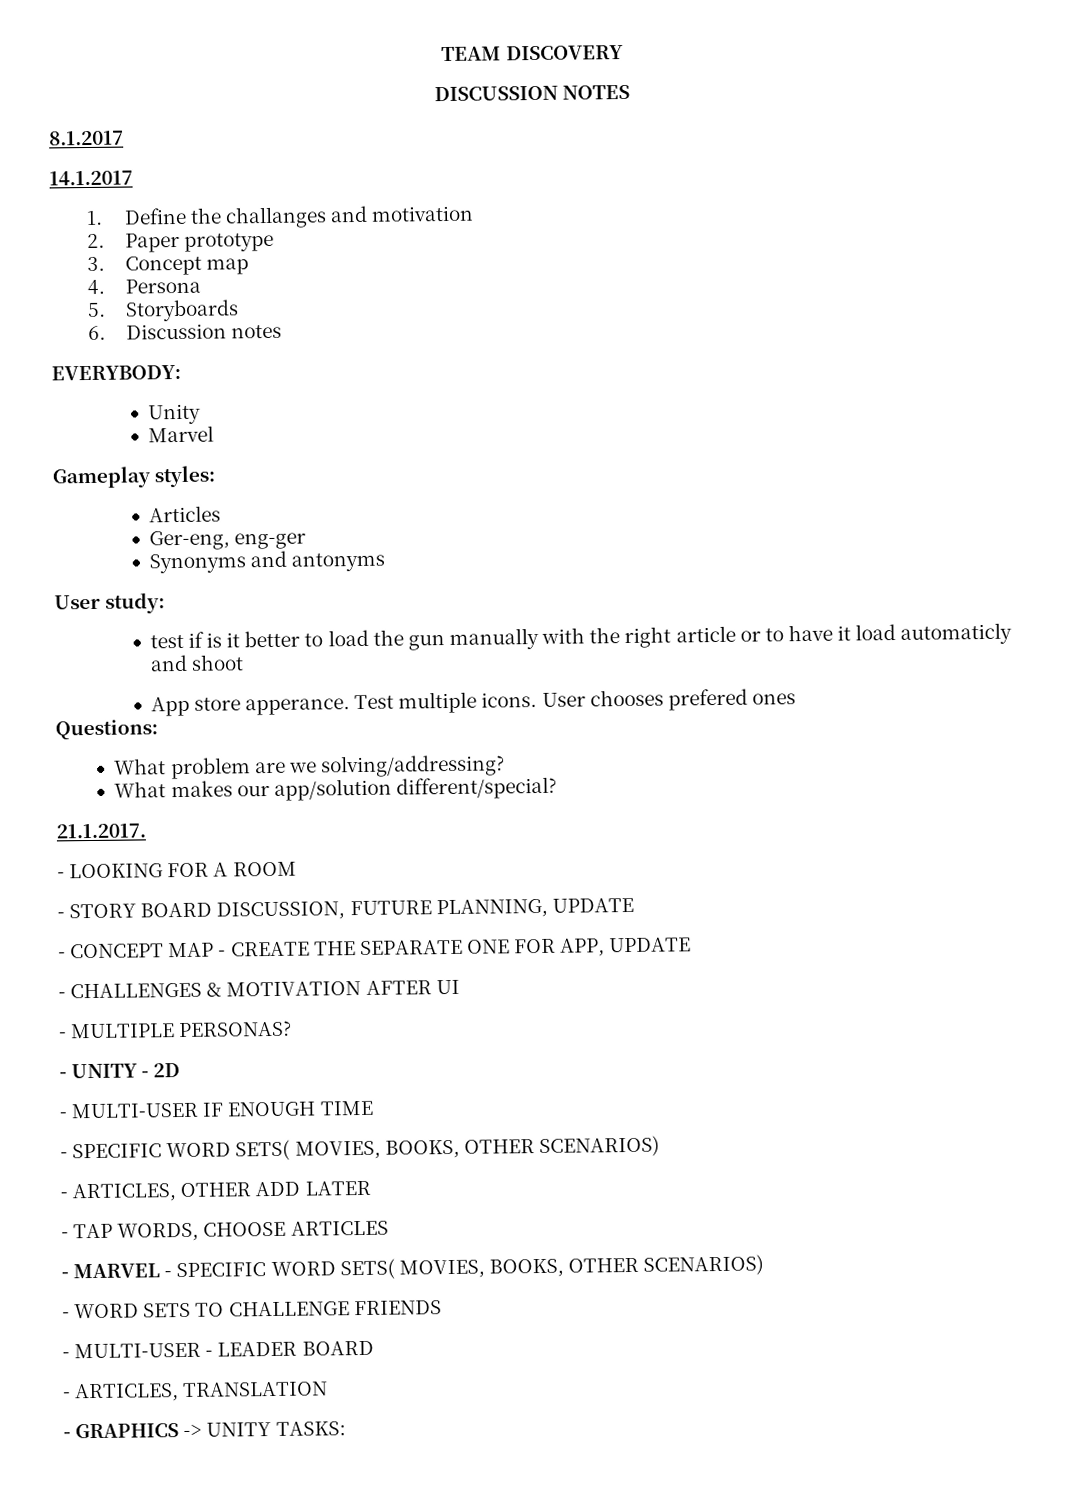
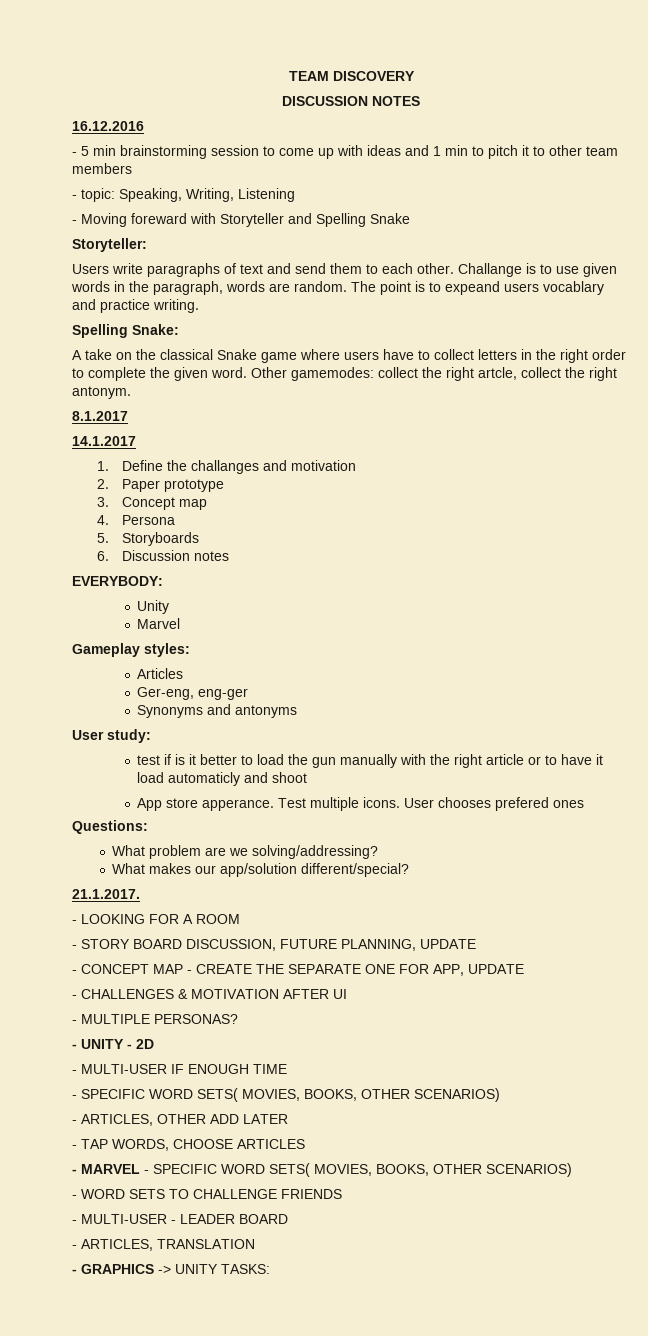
+ 16.12.2016
+ - 5 min brainstorming session to come up with ideas and 1 min to pitch it to other team members
+ - topic: Speaking, Writing, Listening
+ - Moving foreward with Storyteller and Spelling Snake
+ Storyteller:
+ Users write paragraphs of text and send them to each other. Challange is to use given words in the paragraph, words are random. The point is to expeand users vocablary and practice writing.
+ Spelling Snake:
+ A take on the classical Snake game where users have to collect letters in the right order to complete the given word. Other gamemodes: collect the right artcle, collect the right antonym.

